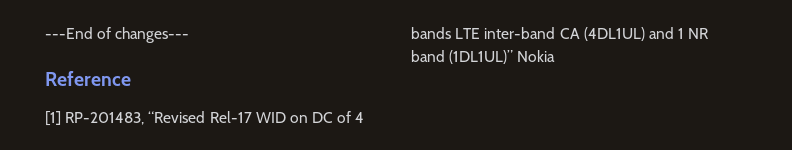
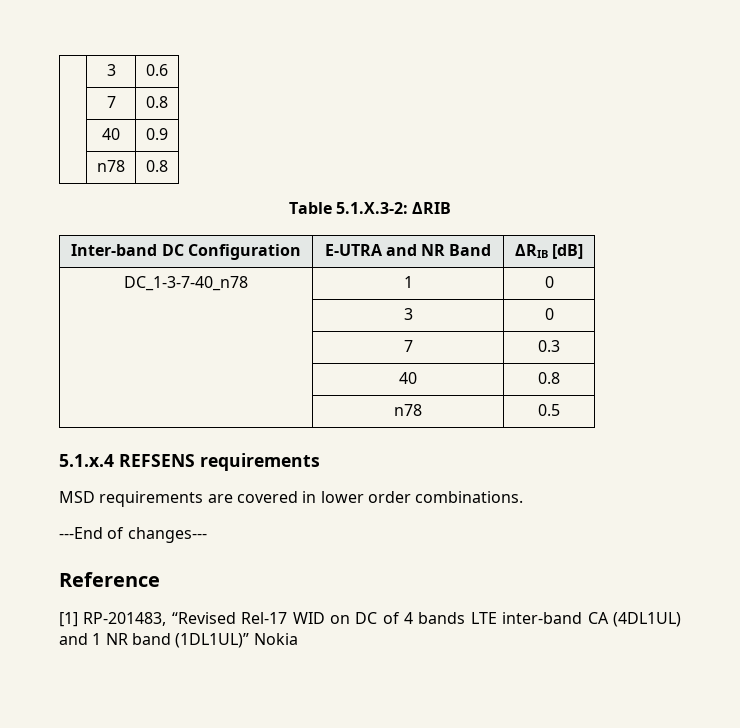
+ | 3 | 0.6
+ | 7 | 0.8
+ | 40 | 0.9
+ | n78 | 0.8
+ Table 5.1.X.3-2: ΔRIB
+ Inter-band DC Configuration | E-UTRA and NR Band | ΔRIB [dB]
+ DC_1-3-7-40_n78 | 1 | 0
+ | 3 | 0
+ | 7 | 0.3
+ | 40 | 0.8
+ | n78 | 0.5
+ 5.1.x.4 REFSENS requirements
+ MSD requirements are covered in lower order combinations.

